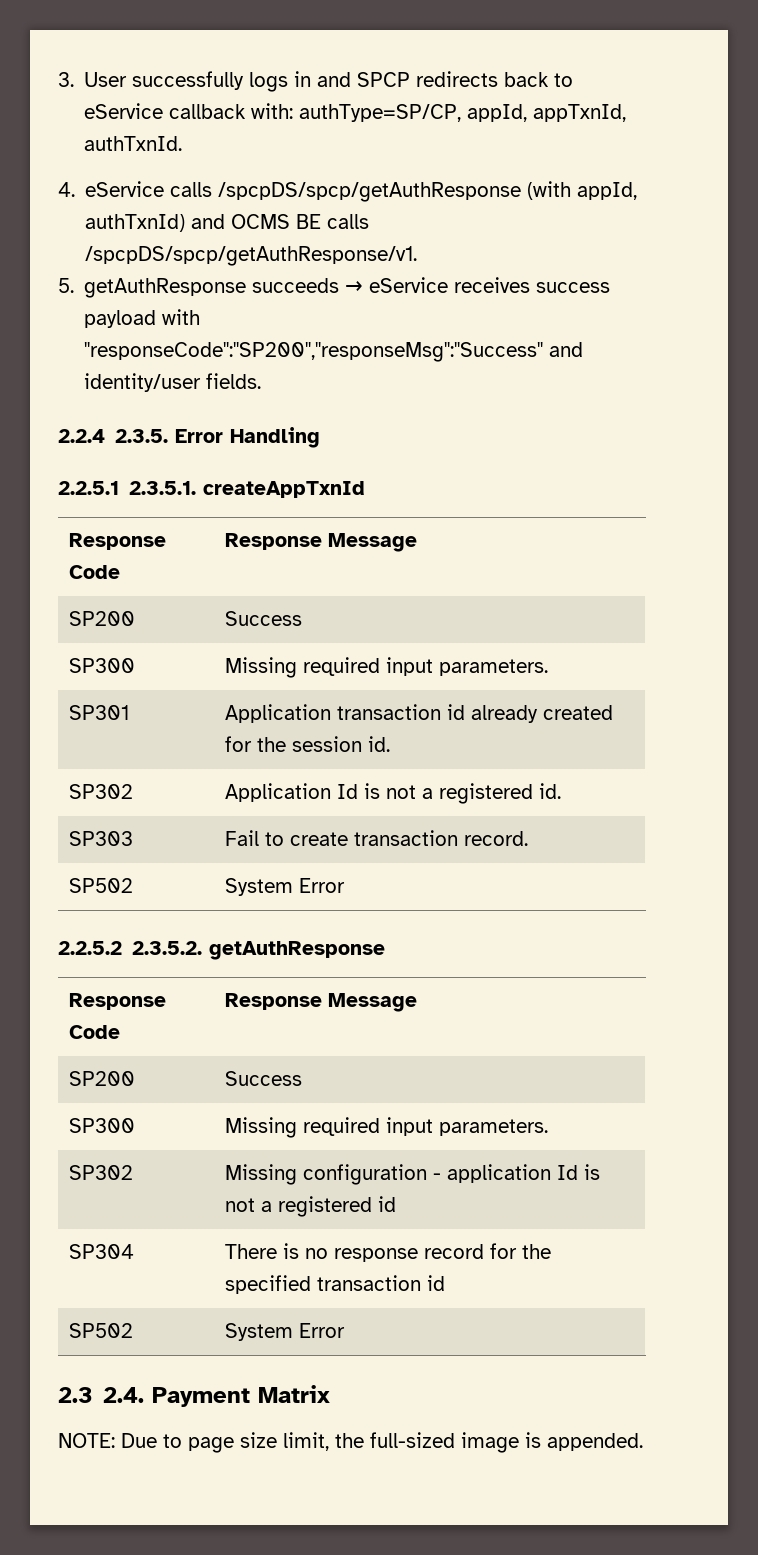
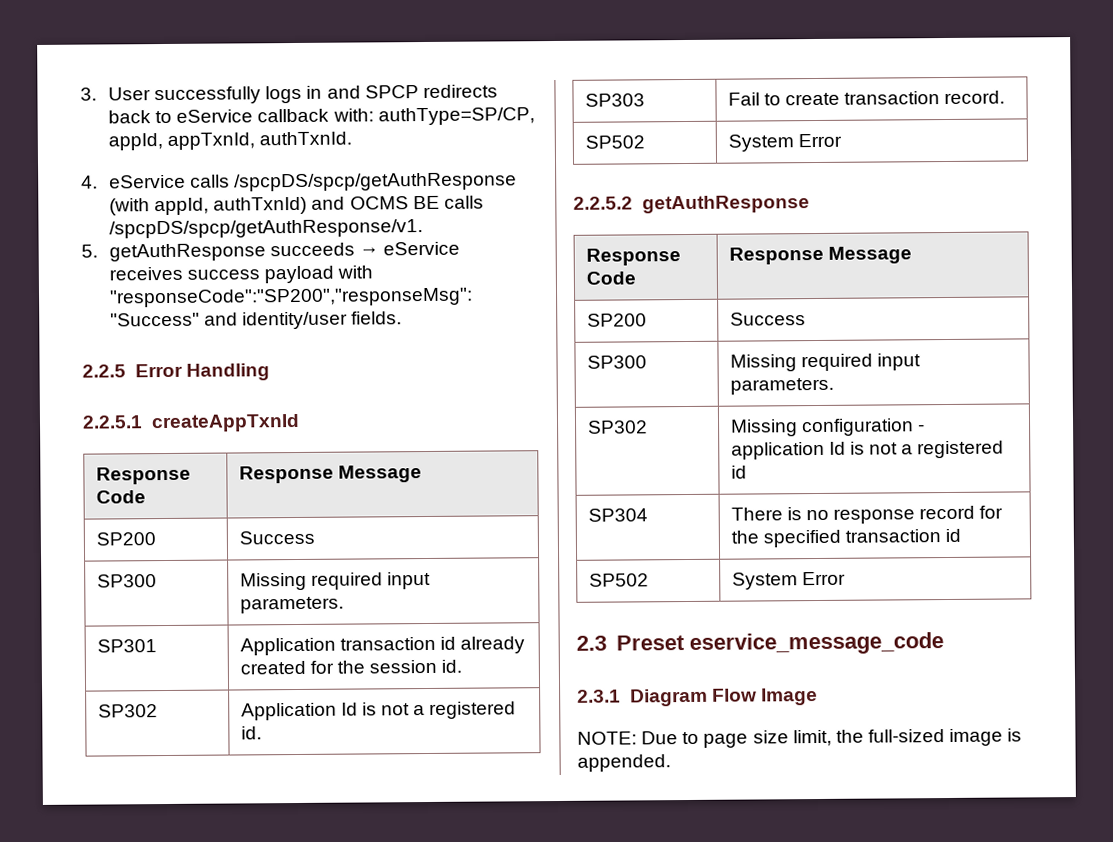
- 2.2.4 2.3.5. Error Handling
+ 2.2.5 Error Handling
- 2.2.5.1 2.3.5.1. createAppTxnId
+ 2.2.5.1 createAppTxnId
- 2.2.5.2 2.3.5.2. getAuthResponse
+ 2.2.5.2 getAuthResponse
- 2.3 2.4. Payment Matrix
+ 2.3 Preset eservice_message_code
+ 2.3.1 Diagram Flow Image

